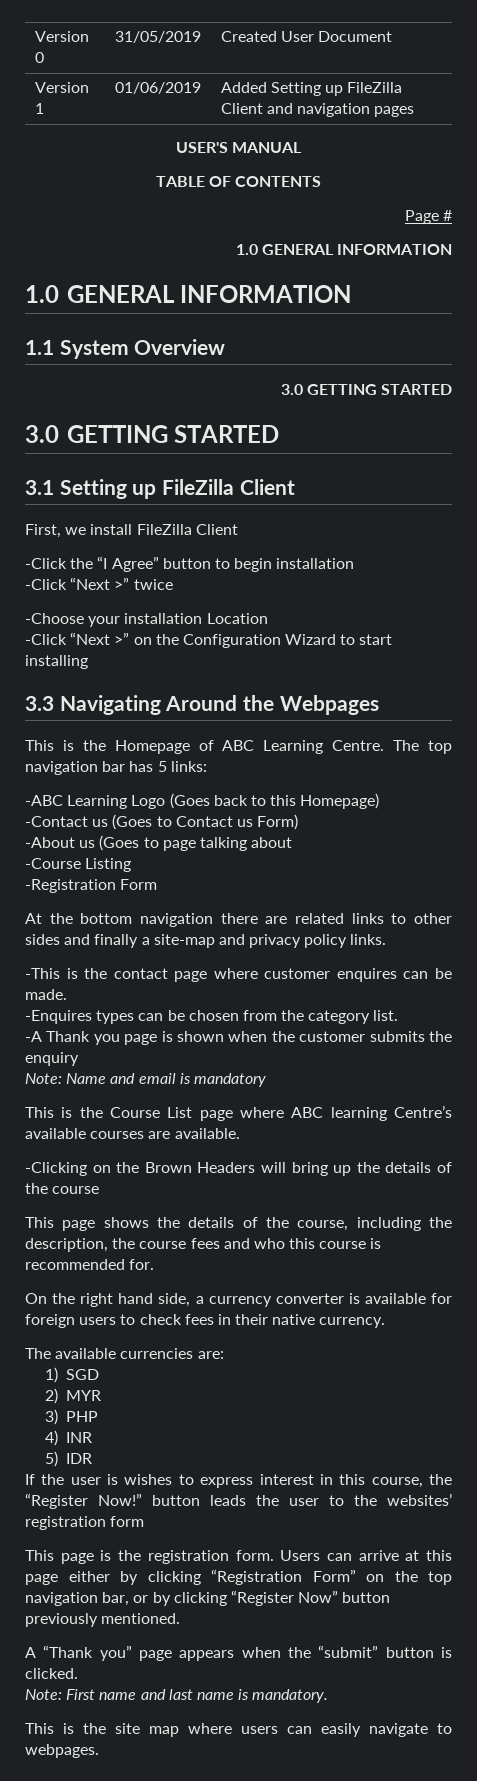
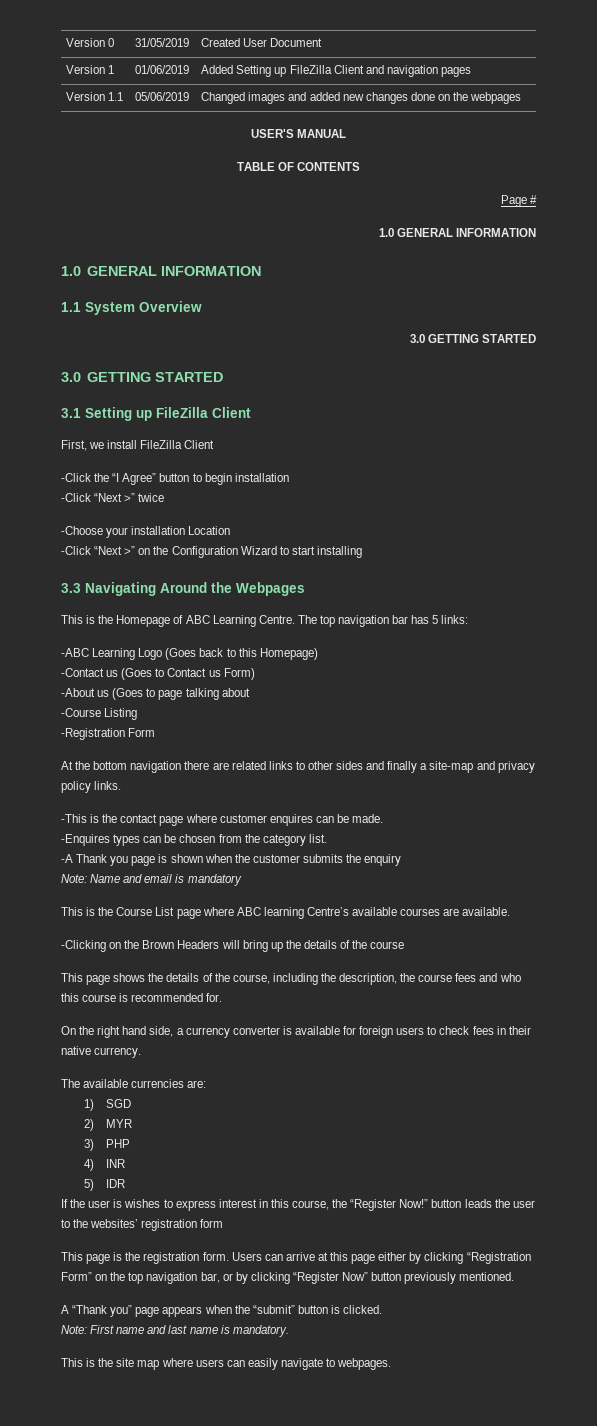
+ Version 1.1 | 05/06/2019 | Changed images and added new changes done on the webpages

